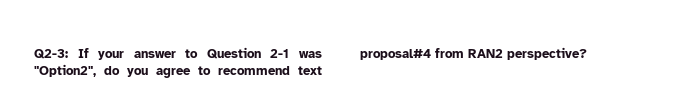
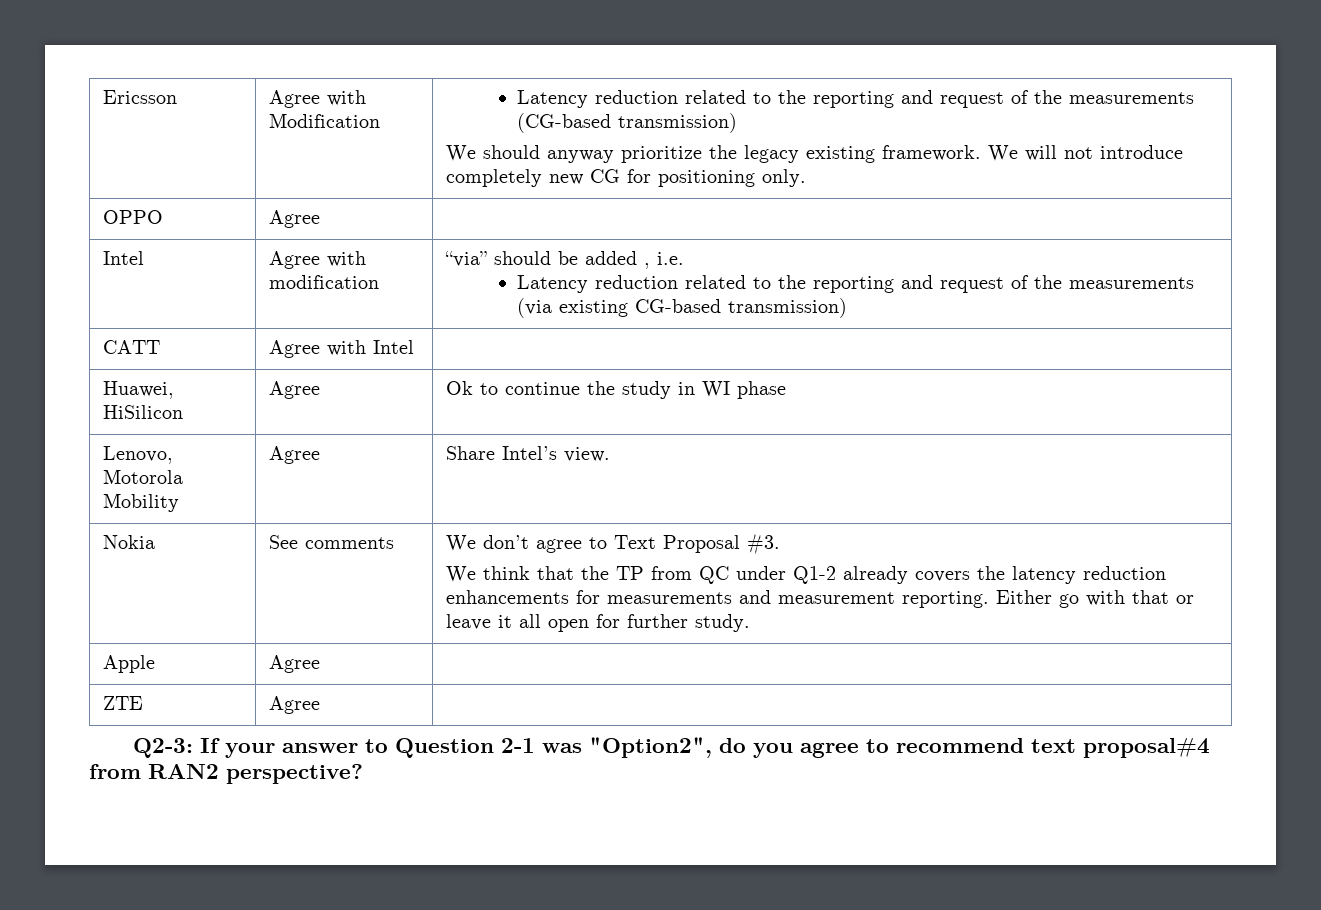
+ Ericsson | Agree with Modification | Latency reduction related to the reporting and request of the measurements (CG-based transmission)
+ We should anyway prioritize the legacy existing framework. We will not introduce completely new CG for positioning only.
+ OPPO | Agree |
+ Intel | Agree with modification | “via” should be added , i.e.
+ Latency reduction related to the reporting and request of the measurements (via existing CG-based transmission)
+ CATT | Agree with Intel |
+ Huawei, HiSilicon | Agree | Ok to continue the study in WI phase
+ Lenovo, Motorola Mobility | Agree | Share Intel’s view.
+ Nokia | See comments | We don’t agree to Text Proposal #3.
+ We think that the TP from QC under Q1-2 already covers the latency reduction enhancements for measurements and measurement reporting. Either go with that or leave it all open for further study.
+ Apple | Agree |
+ ZTE | Agree |

